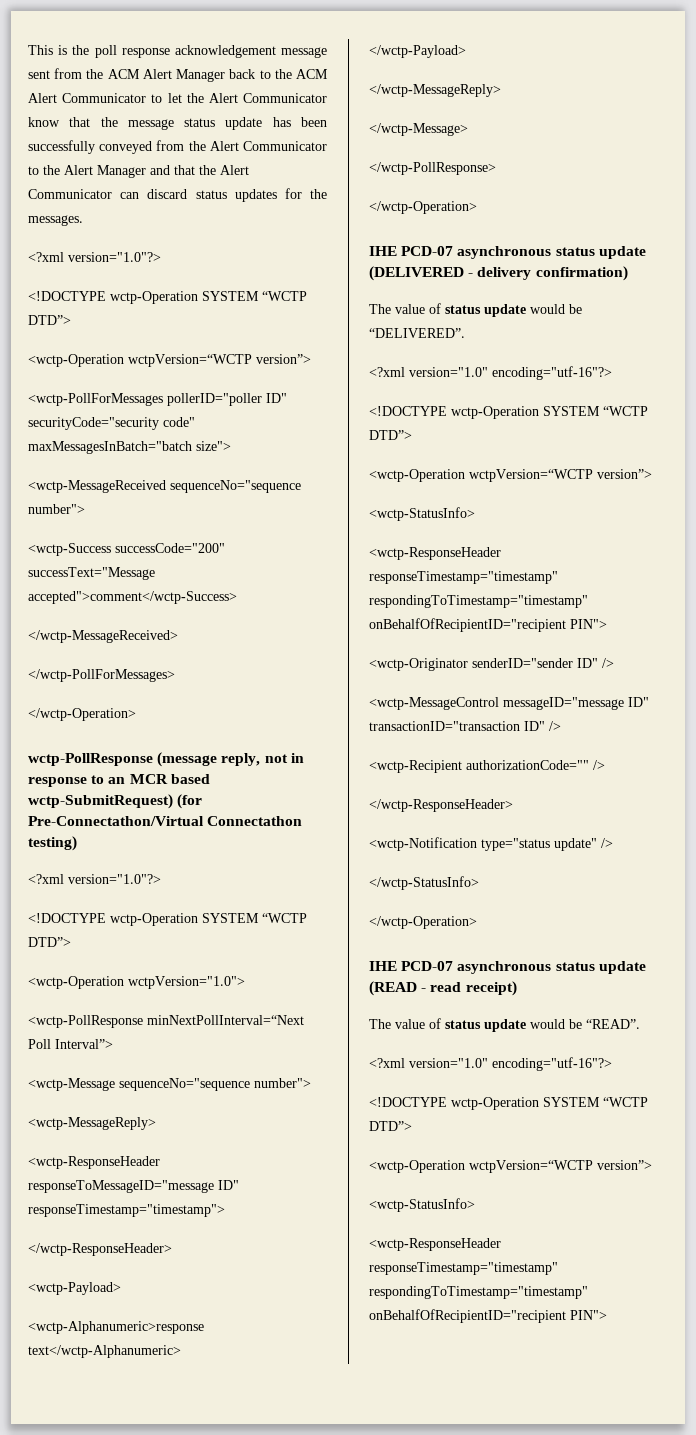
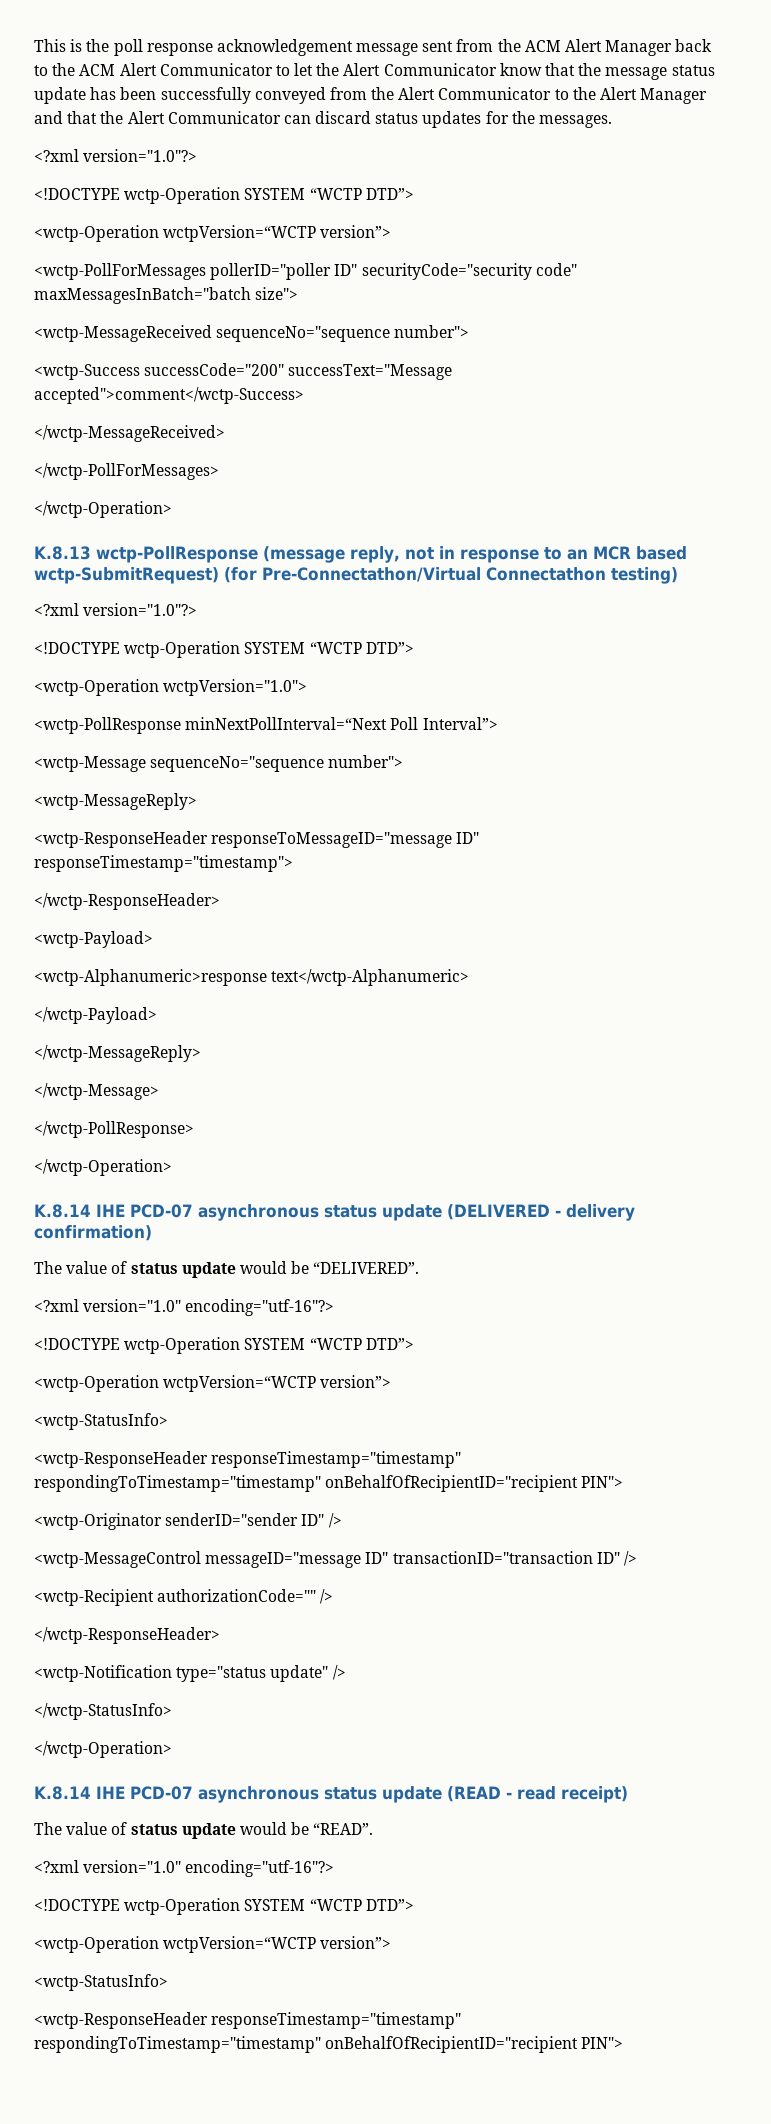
- wctp-PollResponse (message reply, not in response to an MCR based wctp-SubmitRequest) (for Pre-Connectathon/Virtual Connectathon testing)
+ K.8.13 wctp-PollResponse (message reply, not in response to an MCR based wctp-SubmitRequest) (for Pre-Connectathon/Virtual Connectathon testing)
- IHE PCD-07 asynchronous status update (DELIVERED - delivery confirmation)
+ K.8.14 IHE PCD-07 asynchronous status update (DELIVERED - delivery confirmation)
- IHE PCD-07 asynchronous status update (READ - read receipt)
+ K.8.14 IHE PCD-07 asynchronous status update (READ - read receipt)

